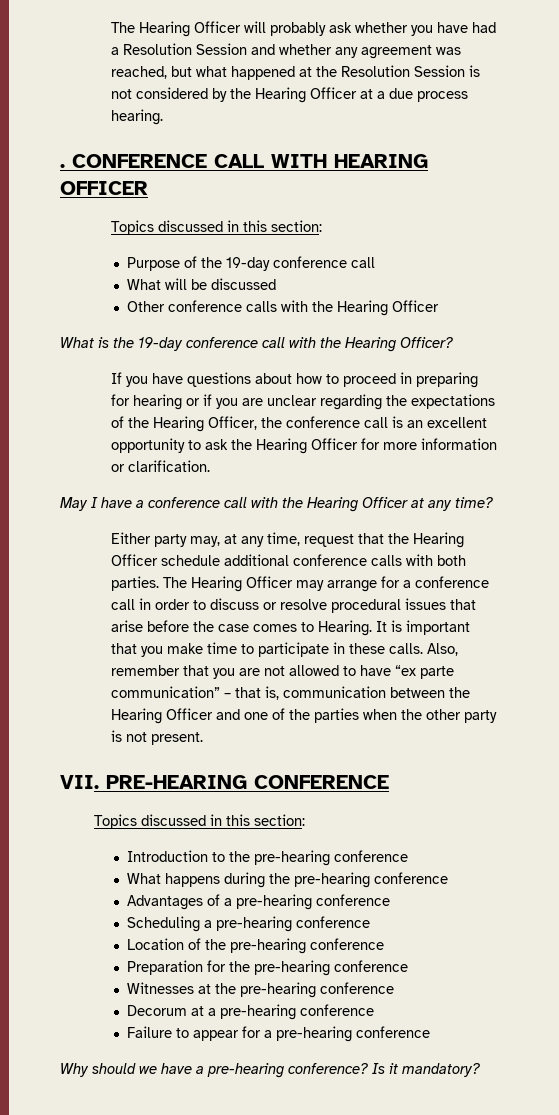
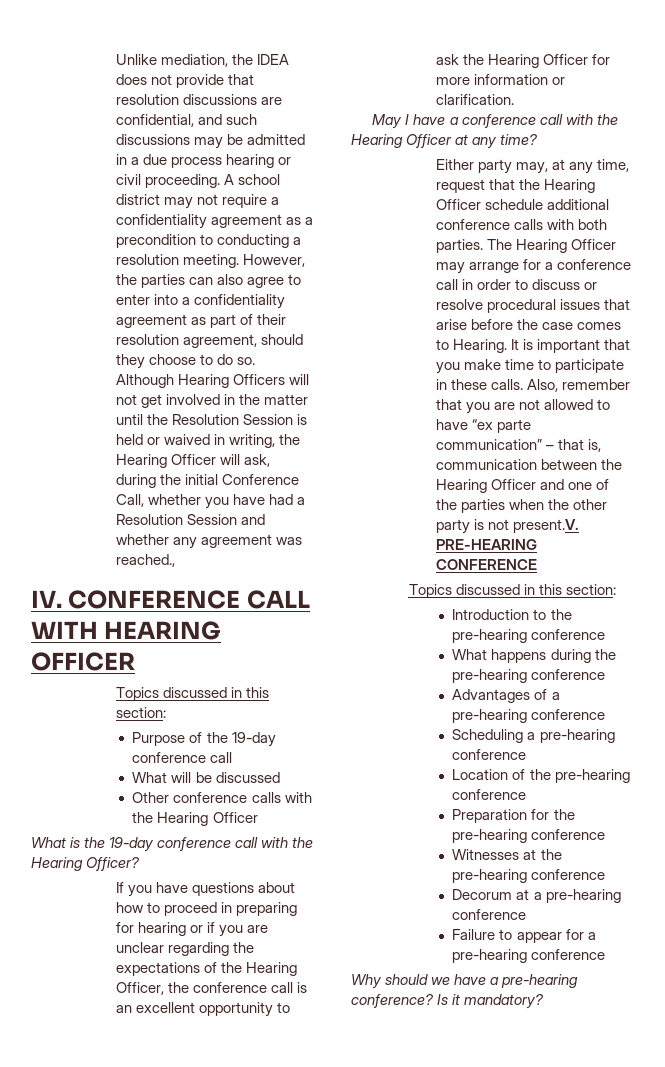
- The Hearing Officer will probably ask whether you have had a Resolution Session and whether any agreement was reached, but what happened at the Resolution Session is not considered by the Hearing Officer at a due process hearing.
- . CONFERENCE CALL WITH HEARING OFFICER
+ Unlike mediation, the IDEA does not provide that resolution discussions are confidential, and such discussions may be admitted in a due process hearing or civil proceeding. A school district may not require a confidentiality agreement as a precondition to conducting a resolution meeting. However, the parties can also agree to enter into a confidentiality agreement as part of their resolution agreement, should they choose to do so. Although Hearing Officers will not get involved in the matter until the Resolution Session is held or waived in writing, the Hearing Officer will ask, during the initial Conference Call, whether you have had a Resolution Session and whether any agreement was reached.,
+ IV. CONFERENCE CALL WITH HEARING OFFICER
- Also, remember that you are not allowed to have “ex parte communication” – that is, communication between the Hearing Officer and one of the parties when the other party is not present.
- VII. PRE-HEARING CONFERENCE
+ Also, remember that you are not allowed to have “ex parte communication” – that is, communication between the Hearing Officer and one of the parties when the other party is not present.V. PRE-HEARING CONFERENCE

